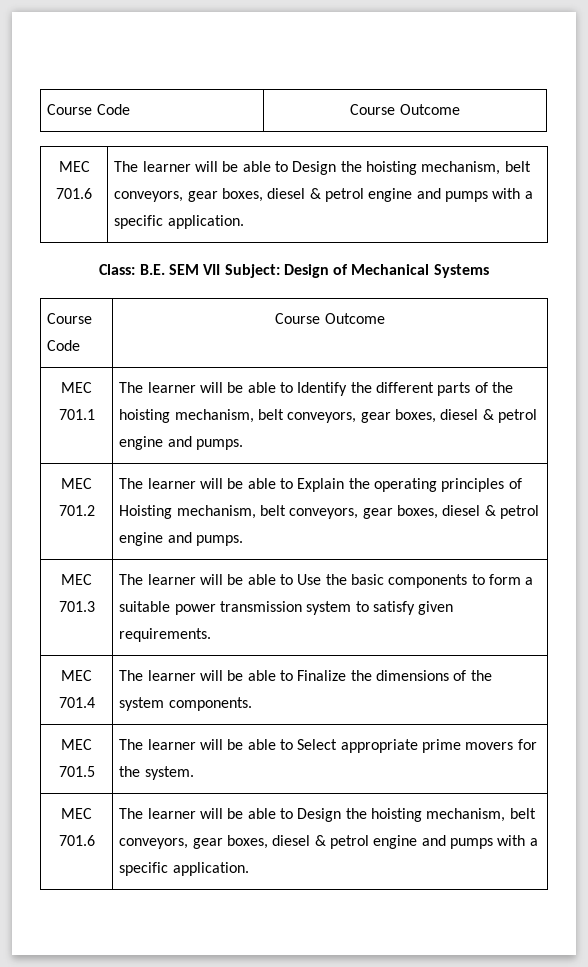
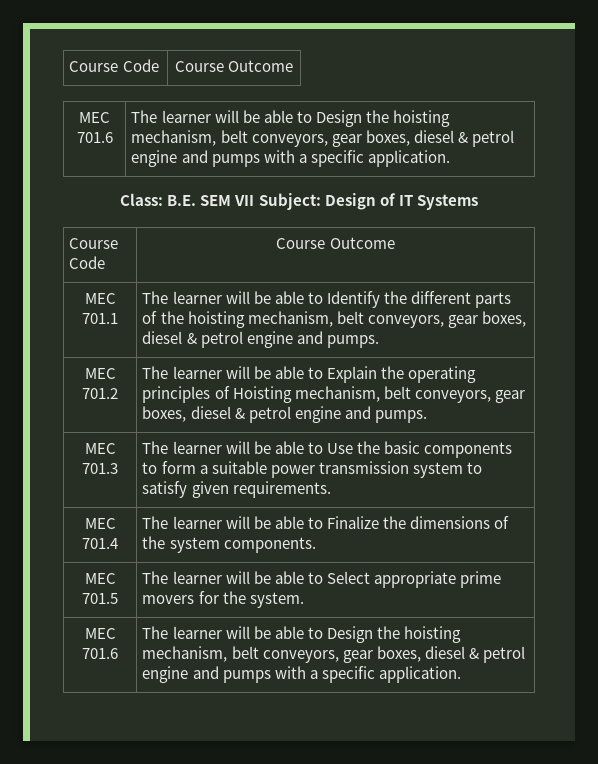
- Class: B.E. SEM VII Subject: Design of Mechanical Systems
+ Class: B.E. SEM VII Subject: Design of IT Systems

